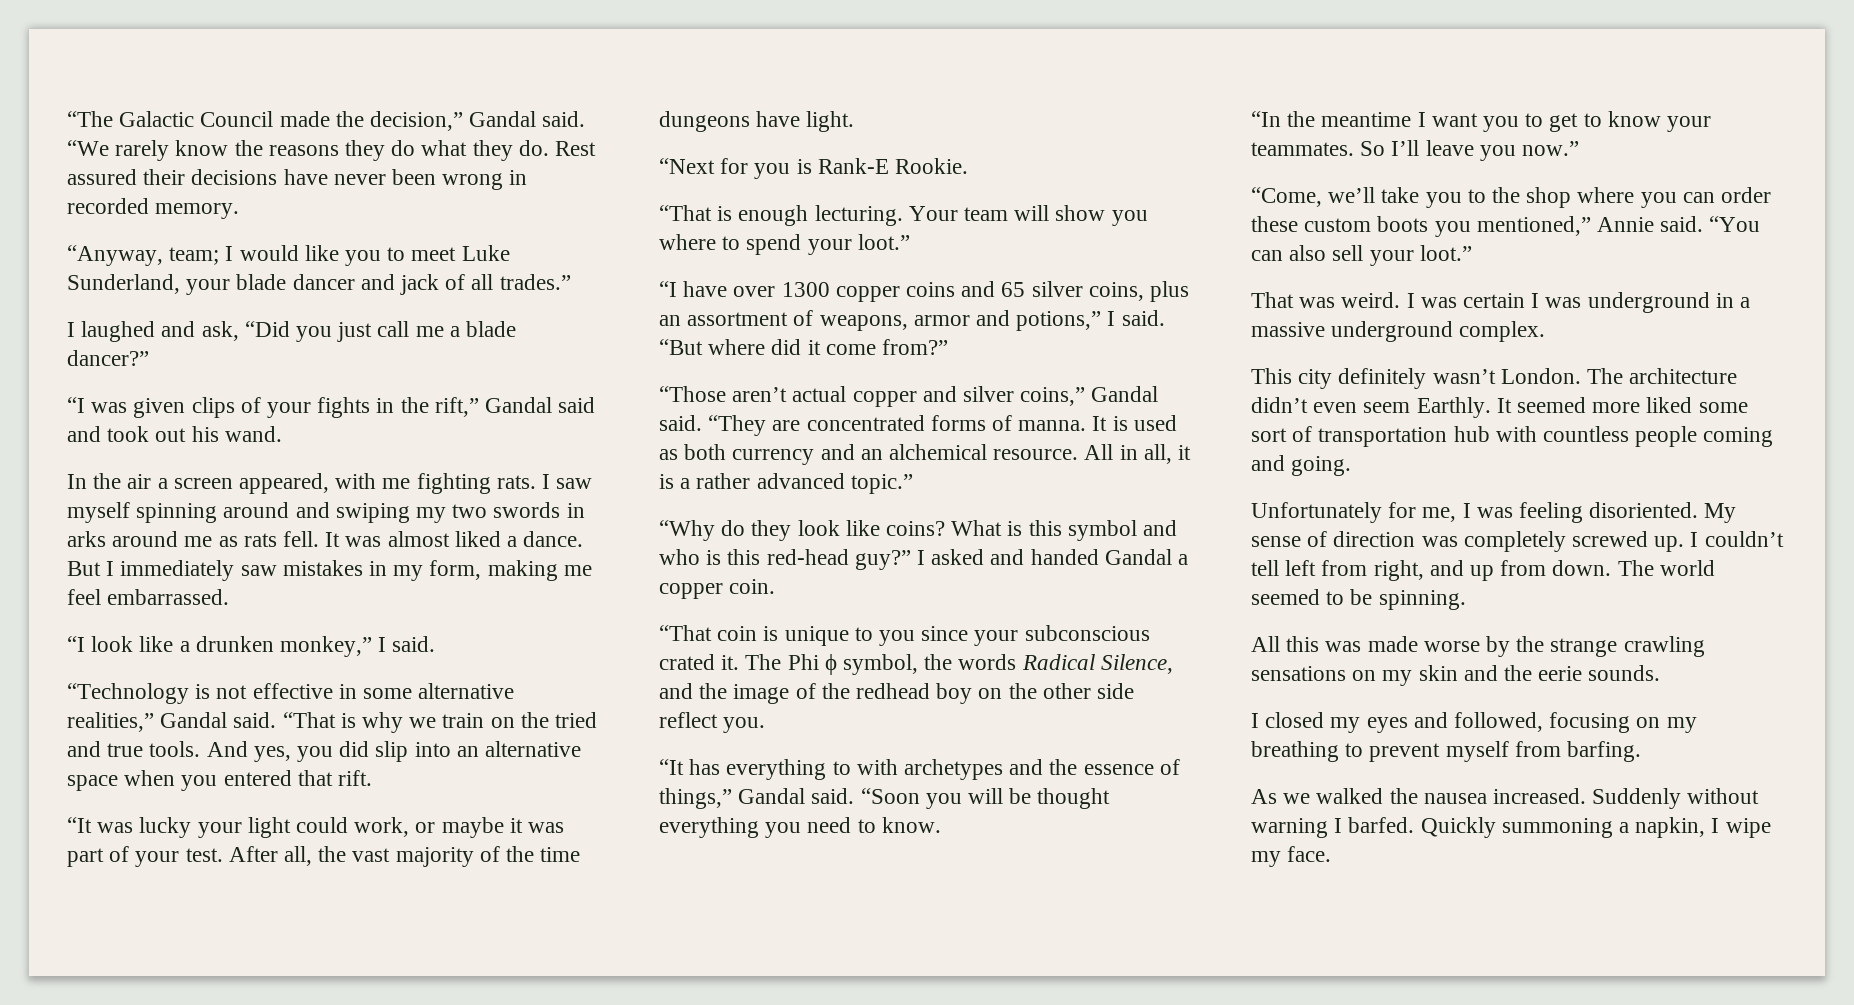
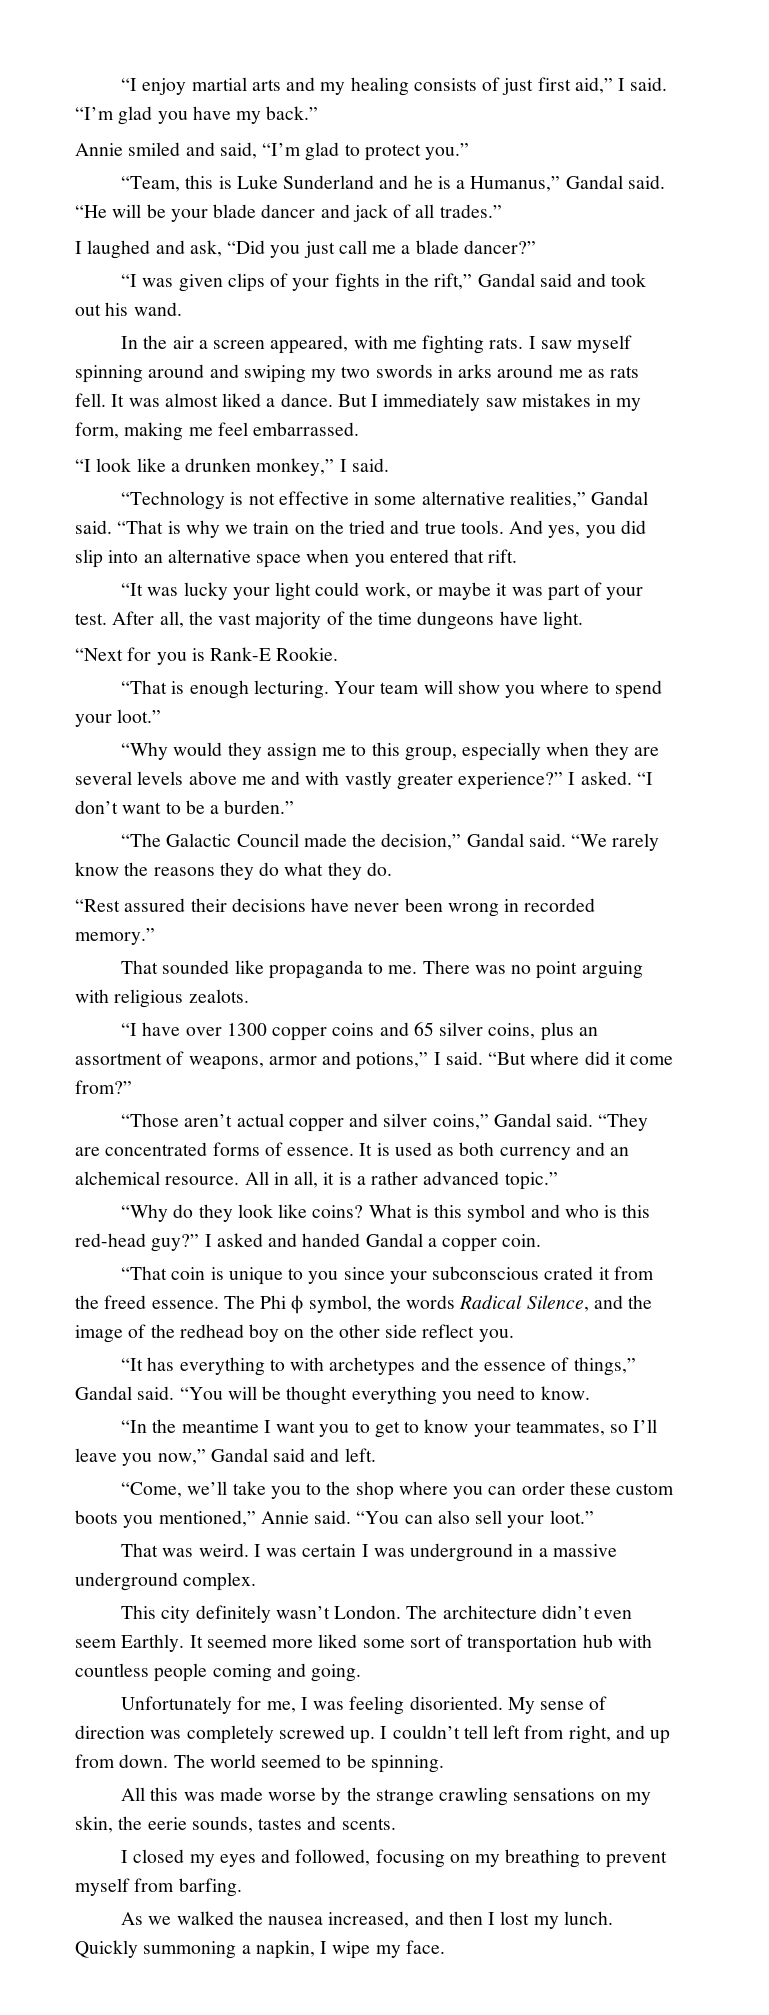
- “The Galactic Council made the decision,” Gandal said. “We rarely know the reasons they do what they do. Rest assured their decisions have never been wrong in recorded memory.
- “Anyway, team; I would like you to meet Luke Sunderland, your blade dancer and jack of all trades.”
+ “I enjoy martial arts and my healing consists of just first aid,” I said. “I’m glad you have my back.”
+ Annie smiled and said, “I’m glad to protect you.”
+ “Team, this is Luke Sunderland and he is a Humanus,” Gandal said. “He will be your blade dancer and jack of all trades.”
+ “Why would they assign me to this group, especially when they are several levels above me and with vastly greater experience?” I asked. “I don’t want to be a burden.”
+ “The Galactic Council made the decision,” Gandal said. “We rarely know the reasons they do what they do.
+ “Rest assured their decisions have never been wrong in recorded memory.”
+ That sounded like propaganda to me. There was no point arguing with religious zealots.
- “They are concentrated forms of manna.
+ “They are concentrated forms of essence.
- “That coin is unique to you since your subconscious crated it.
+ “That coin is unique to you since your subconscious crated it from the freed essence.
- “Soon you will be thought everything you need to know.
+ “You will be thought everything you need to know.
- “In the meantime I want you to get to know your teammates. So I’ll leave you now.”
+ “In the meantime I want you to get to know your teammates, so I’ll leave you now,” Gandal said and left.
- All this was made worse by the strange crawling sensations on my skin and the eerie sounds.
+ All this was made worse by the strange crawling sensations on my skin, the eerie sounds, tastes and scents.
- As we walked the nausea increased. Suddenly without warning I barfed.
+ As we walked the nausea increased, and then I lost my lunch.

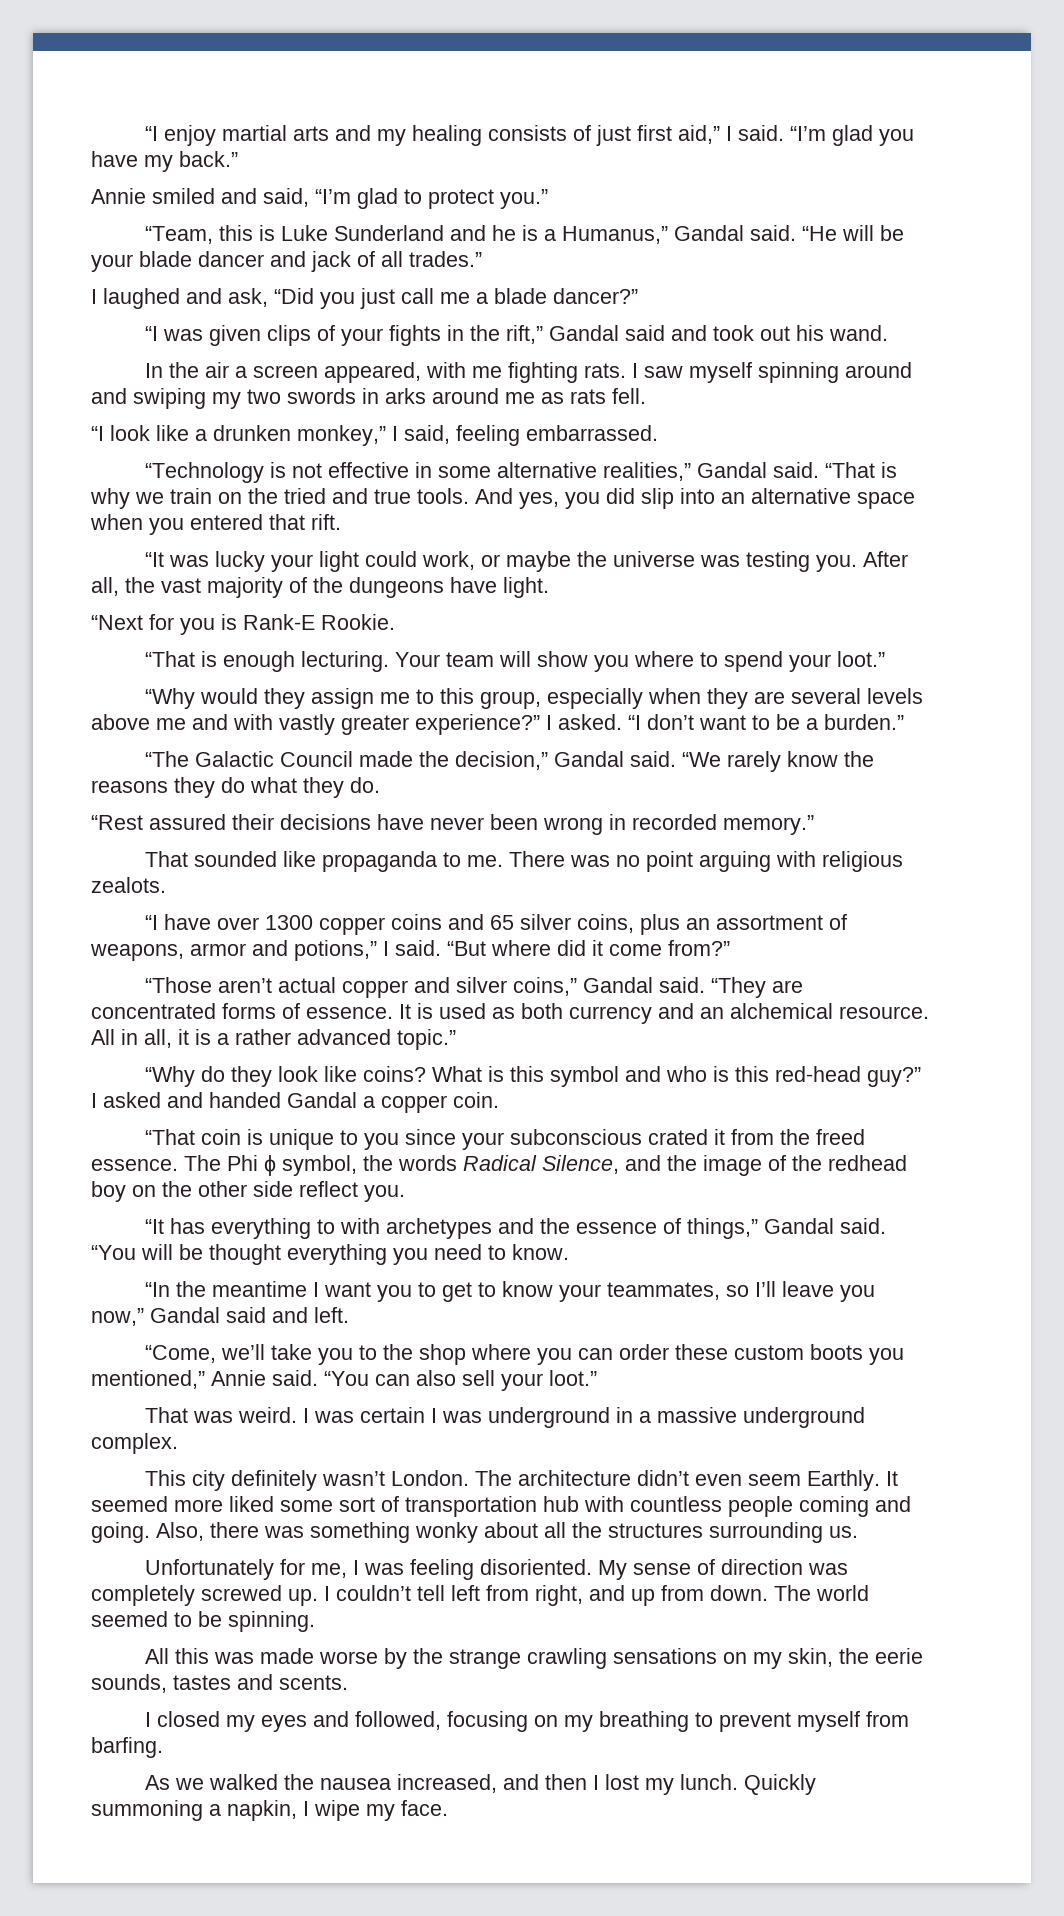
- It was almost liked a dance. But I immediately saw mistakes in my form, making me feel embarrassed.
- “I look like a drunken monkey,” I said.
+ “I look like a drunken monkey,” I said, feeling embarrassed.
- “It was lucky your light could work, or maybe it was part of your test.
+ “It was lucky your light could work, or maybe the universe was testing you.
- After all, the vast majority of the time dungeons have light.
+ After all, the vast majority of the dungeons have light.
+ Also, there was something wonky about all the structures surrounding us.

